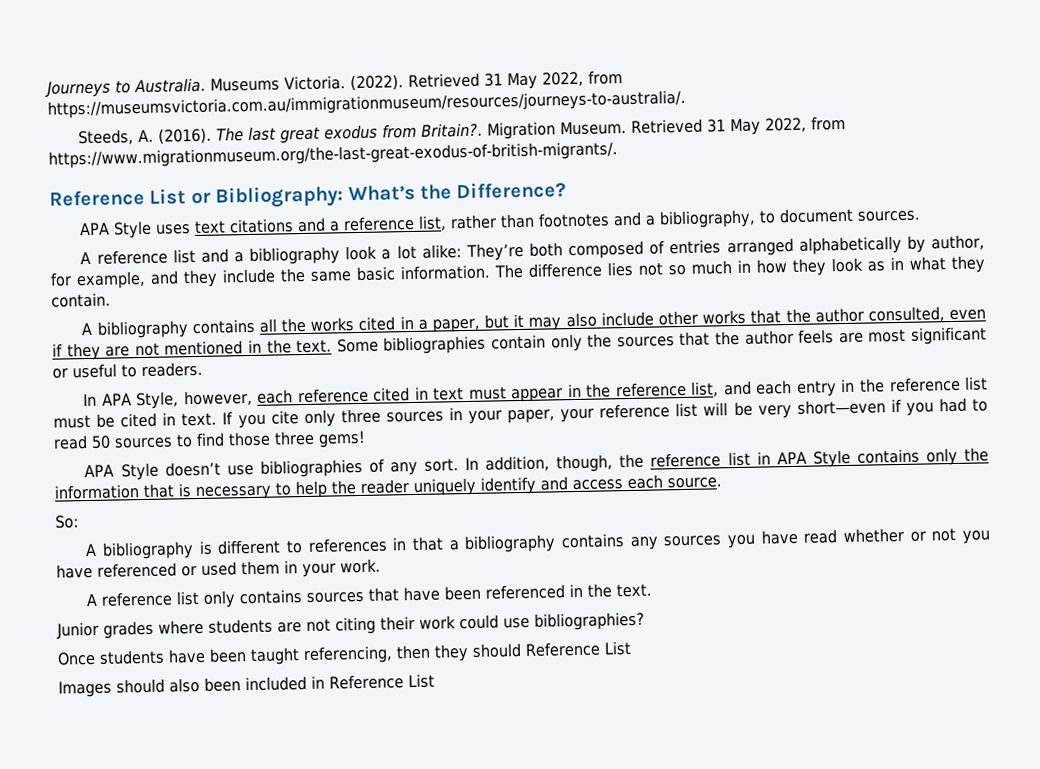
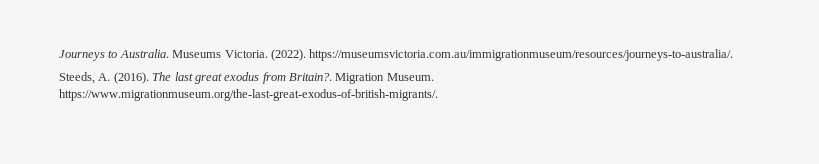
- (2022). Retrieved 31 May 2022, from https://museumsvictoria.com.au/immigrationmuseum/resources/journeys-to-australia/.
+ (2022). https://museumsvictoria.com.au/immigrationmuseum/resources/journeys-to-australia/.
- Migration Museum. Retrieved 31 May 2022, from https://www.migrationmuseum.org/the-last-great-exodus-of-british-migrants/.
- Reference List or Bibliography: What’s the Difference?
- APA Style uses text citations and a reference list, rather than footnotes and a bibliography, to document sources.
- A reference list and a bibliography look a lot alike: They’re both composed of entries arranged alphabetically by author, for example, and they include the same basic information. The difference lies not so much in how they look as in what they contain.
- A bibliography contains all the works cited in a paper, but it may also include other works that the author consulted, even if they are not mentioned in the text. Some bibliographies contain only the sources that the author feels are most significant or useful to readers.
- In APA Style, however, each reference cited in text must appear in the reference list, and each entry in the reference list must be cited in text. If you cite only three sources in your paper, your reference list will be very short—even if you had to read 50 sources to find those three gems!
- APA Style doesn’t use bibliographies of any sort. In addition, though, the reference list in APA Style contains only the information that is necessary to help the reader uniquely identify and access each source.
- So:
- A bibliography is different to references in that a bibliography contains any sources you have read whether or not you have referenced or used them in your work.
- A reference list only contains sources that have been referenced in the text.
- Junior grades where students are not citing their work could use bibliographies?
- Once students have been taught referencing, then they should Reference List
- Images should also been included in Reference List
+ Migration Museum. https://www.migrationmuseum.org/the-last-great-exodus-of-british-migrants/.

